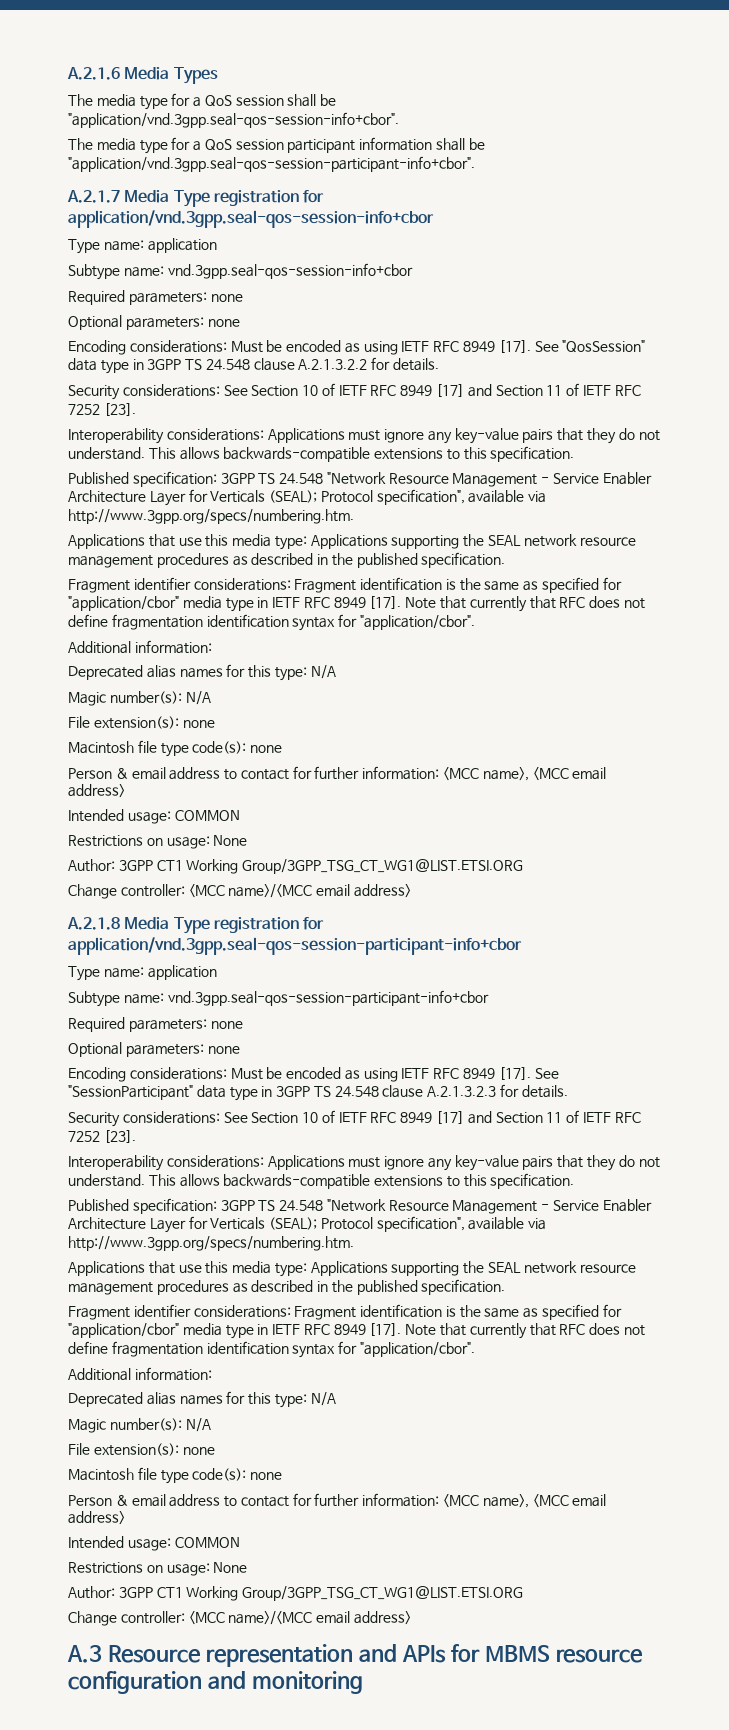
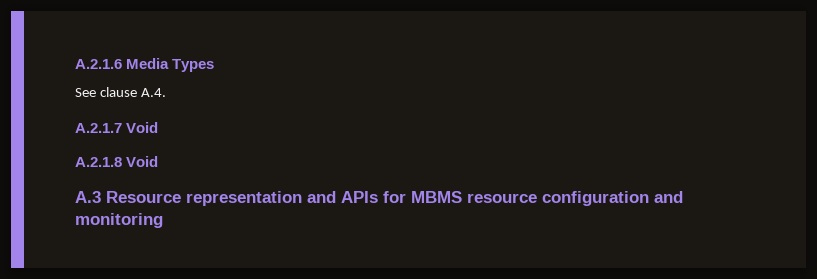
- The media type for a QoS session shall be "application/vnd.3gpp.seal-qos-session-info+cbor".
- The media type for a QoS session participant information shall be "application/vnd.3gpp.seal-qos-session-participant-info+cbor".
- A.2.1.7 Media Type registration for application/vnd.3gpp.seal-qos-session-info+cbor
- Type name: application
- Subtype name: vnd.3gpp.seal-qos-session-info+cbor
- Required parameters: none
- Optional parameters: none
- Encoding considerations: Must be encoded as using IETF RFC 8949 [17]. See "QosSession" data type in 3GPP TS 24.548 clause A.2.1.3.2.2 for details.
- Security considerations: See Section 10 of IETF RFC 8949 [17] and Section 11 of IETF RFC 7252 [23].
- Interoperability considerations: Applications must ignore any key-value pairs that they do not understand. This allows backwards-compatible extensions to this specification.
- Published specification: 3GPP TS 24.548 "Network Resource Management - Service Enabler Architecture Layer for Verticals (SEAL); Protocol specification", available via http://www.3gpp.org/specs/numbering.htm.
- Applications that use this media type: Applications supporting the SEAL network resource management procedures as described in the published specification.
- Fragment identifier considerations: Fragment identification is the same as specified for "application/cbor" media type in IETF RFC 8949 [17]. Note that currently that RFC does not define fragmentation identification syntax for "application/cbor".
- Additional information:
- Deprecated alias names for this type: N/A
- Magic number(s): N/A
- File extension(s): none
- Macintosh file type code(s): none
- Person & email address to contact for further information: <MCC name>, <MCC email address>
- Intended usage: COMMON
- Restrictions on usage: None
- Author: 3GPP CT1 Working Group/3GPP_TSG_CT_WG1@LIST.ETSI.ORG
- Change controller: <MCC name>/<MCC email address>
- A.2.1.8 Media Type registration for application/vnd.3gpp.seal-qos-session-participant-info+cbor
- Type name: application
- Subtype name: vnd.3gpp.seal-qos-session-participant-info+cbor
- Required parameters: none
- Optional parameters: none
- Encoding considerations: Must be encoded as using IETF RFC 8949 [17]. See "SessionParticipant" data type in 3GPP TS 24.548 clause A.2.1.3.2.3 for details.
- Security considerations: See Section 10 of IETF RFC 8949 [17] and Section 11 of IETF RFC 7252 [23].
- Interoperability considerations: Applications must ignore any key-value pairs that they do not understand. This allows backwards-compatible extensions to this specification.
- Published specification: 3GPP TS 24.548 "Network Resource Management - Service Enabler Architecture Layer for Verticals (SEAL); Protocol specification", available via http://www.3gpp.org/specs/numbering.htm.
- Applications that use this media type: Applications supporting the SEAL network resource management procedures as described in the published specification.
- Fragment identifier considerations: Fragment identification is the same as specified for "application/cbor" media type in IETF RFC 8949 [17]. Note that currently that RFC does not define fragmentation identification syntax for "application/cbor".
- Additional information:
- Deprecated alias names for this type: N/A
- Magic number(s): N/A
- File extension(s): none
- Macintosh file type code(s): none
- Person & email address to contact for further information: <MCC name>, <MCC email address>
- Intended usage: COMMON
- Restrictions on usage: None
- Author: 3GPP CT1 Working Group/3GPP_TSG_CT_WG1@LIST.ETSI.ORG
- Change controller: <MCC name>/<MCC email address>
+ See clause A.4.
+ A.2.1.7 Void
+ A.2.1.8 Void

